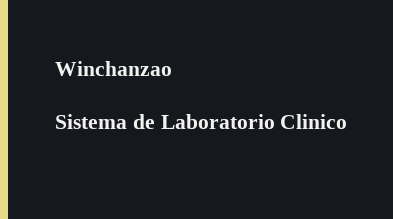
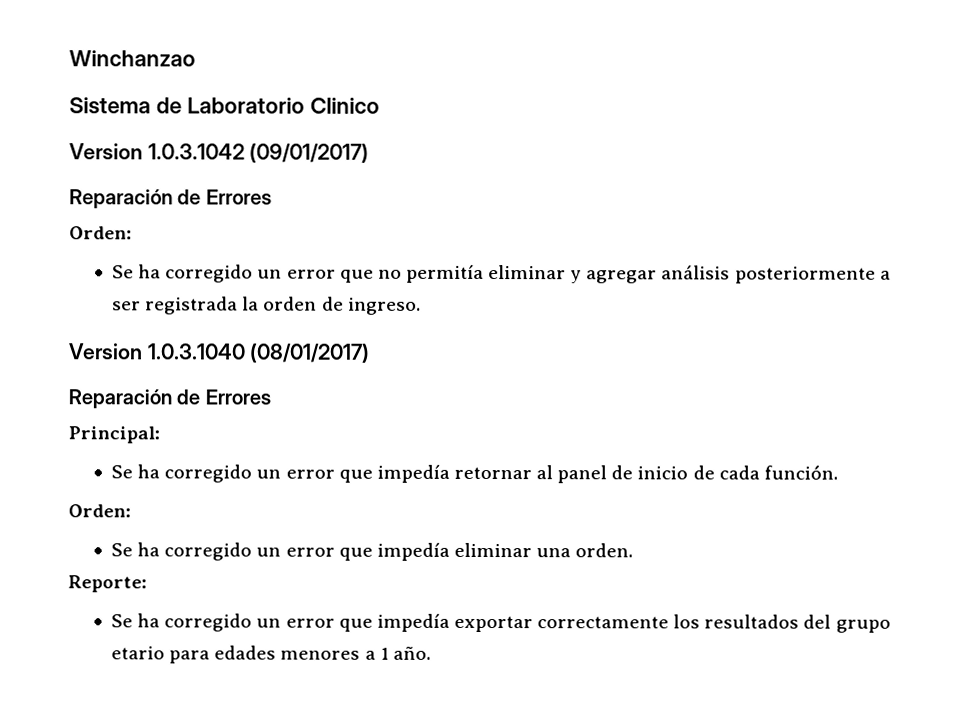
+ Version 1.0.3.1042 (09/01/2017)
+ Reparación de Errores
+ Orden:
+ Se ha corregido un error que no permitía eliminar y agregar análisis posteriormente a ser registrada la orden de ingreso.
+ Version 1.0.3.1040 (08/01/2017)
+ Reparación de Errores
+ Principal:
+ Se ha corregido un error que impedía retornar al panel de inicio de cada función.
+ Orden:
+ Se ha corregido un error que impedía eliminar una orden.
+ Reporte:
+ Se ha corregido un error que impedía exportar correctamente los resultados del grupo etario para edades menores a 1 año.

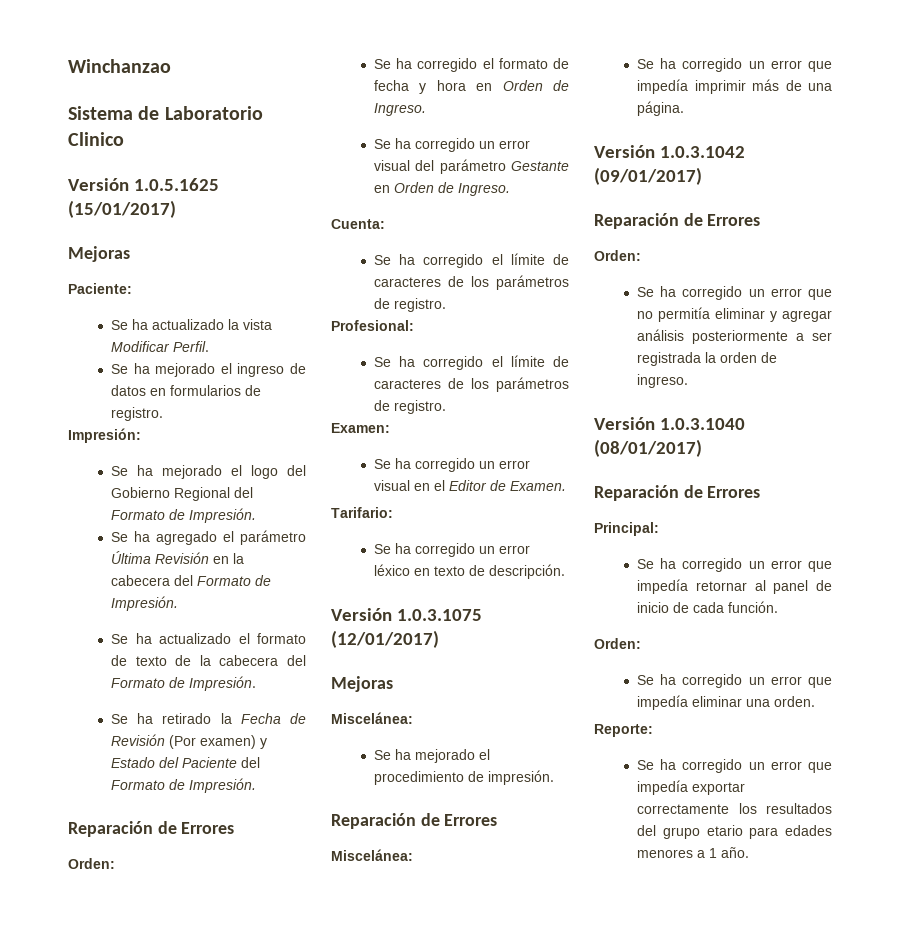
- Version 1.0.3.1042 (09/01/2017)
+ Versión 1.0.5.1625 (15/01/2017)
+ Mejoras
+ Paciente:
+ Se ha actualizado la vista Modificar Perfil.
+ Se ha mejorado el ingreso de datos en formularios de registro.
+ Impresión:
+ Se ha mejorado el logo del Gobierno Regional del Formato de Impresión.
+ Se ha agregado el parámetro Última Revisión en la cabecera del Formato de Impresión.
+ Se ha actualizado el formato de texto de la cabecera del Formato de Impresión.
+ Se ha retirado la Fecha de Revisión (Por examen) y Estado del Paciente del Formato de Impresión.
+ Reparación de Errores
+ Orden:
+ Se ha corregido el formato de fecha y hora en Orden de Ingreso.
+ Se ha corregido un error visual del parámetro Gestante en Orden de Ingreso.
+ Cuenta:
+ Se ha corregido el límite de caracteres de los parámetros de registro.
+ Profesional:
+ Se ha corregido el límite de caracteres de los parámetros de registro.
+ Examen:
+ Se ha corregido un error visual en el Editor de Examen.
+ Tarifario:
+ Se ha corregido un error léxico en texto de descripción.
+ Versión 1.0.3.1075 (12/01/2017)
+ Mejoras
+ Miscelánea:
+ Se ha mejorado el procedimiento de impresión.
+ Reparación de Errores
+ Miscelánea:
+ Se ha corregido un error que impedía imprimir más de una página.
+ Versión 1.0.3.1042 (09/01/2017)
- Version 1.0.3.1040 (08/01/2017)
+ Versión 1.0.3.1040 (08/01/2017)

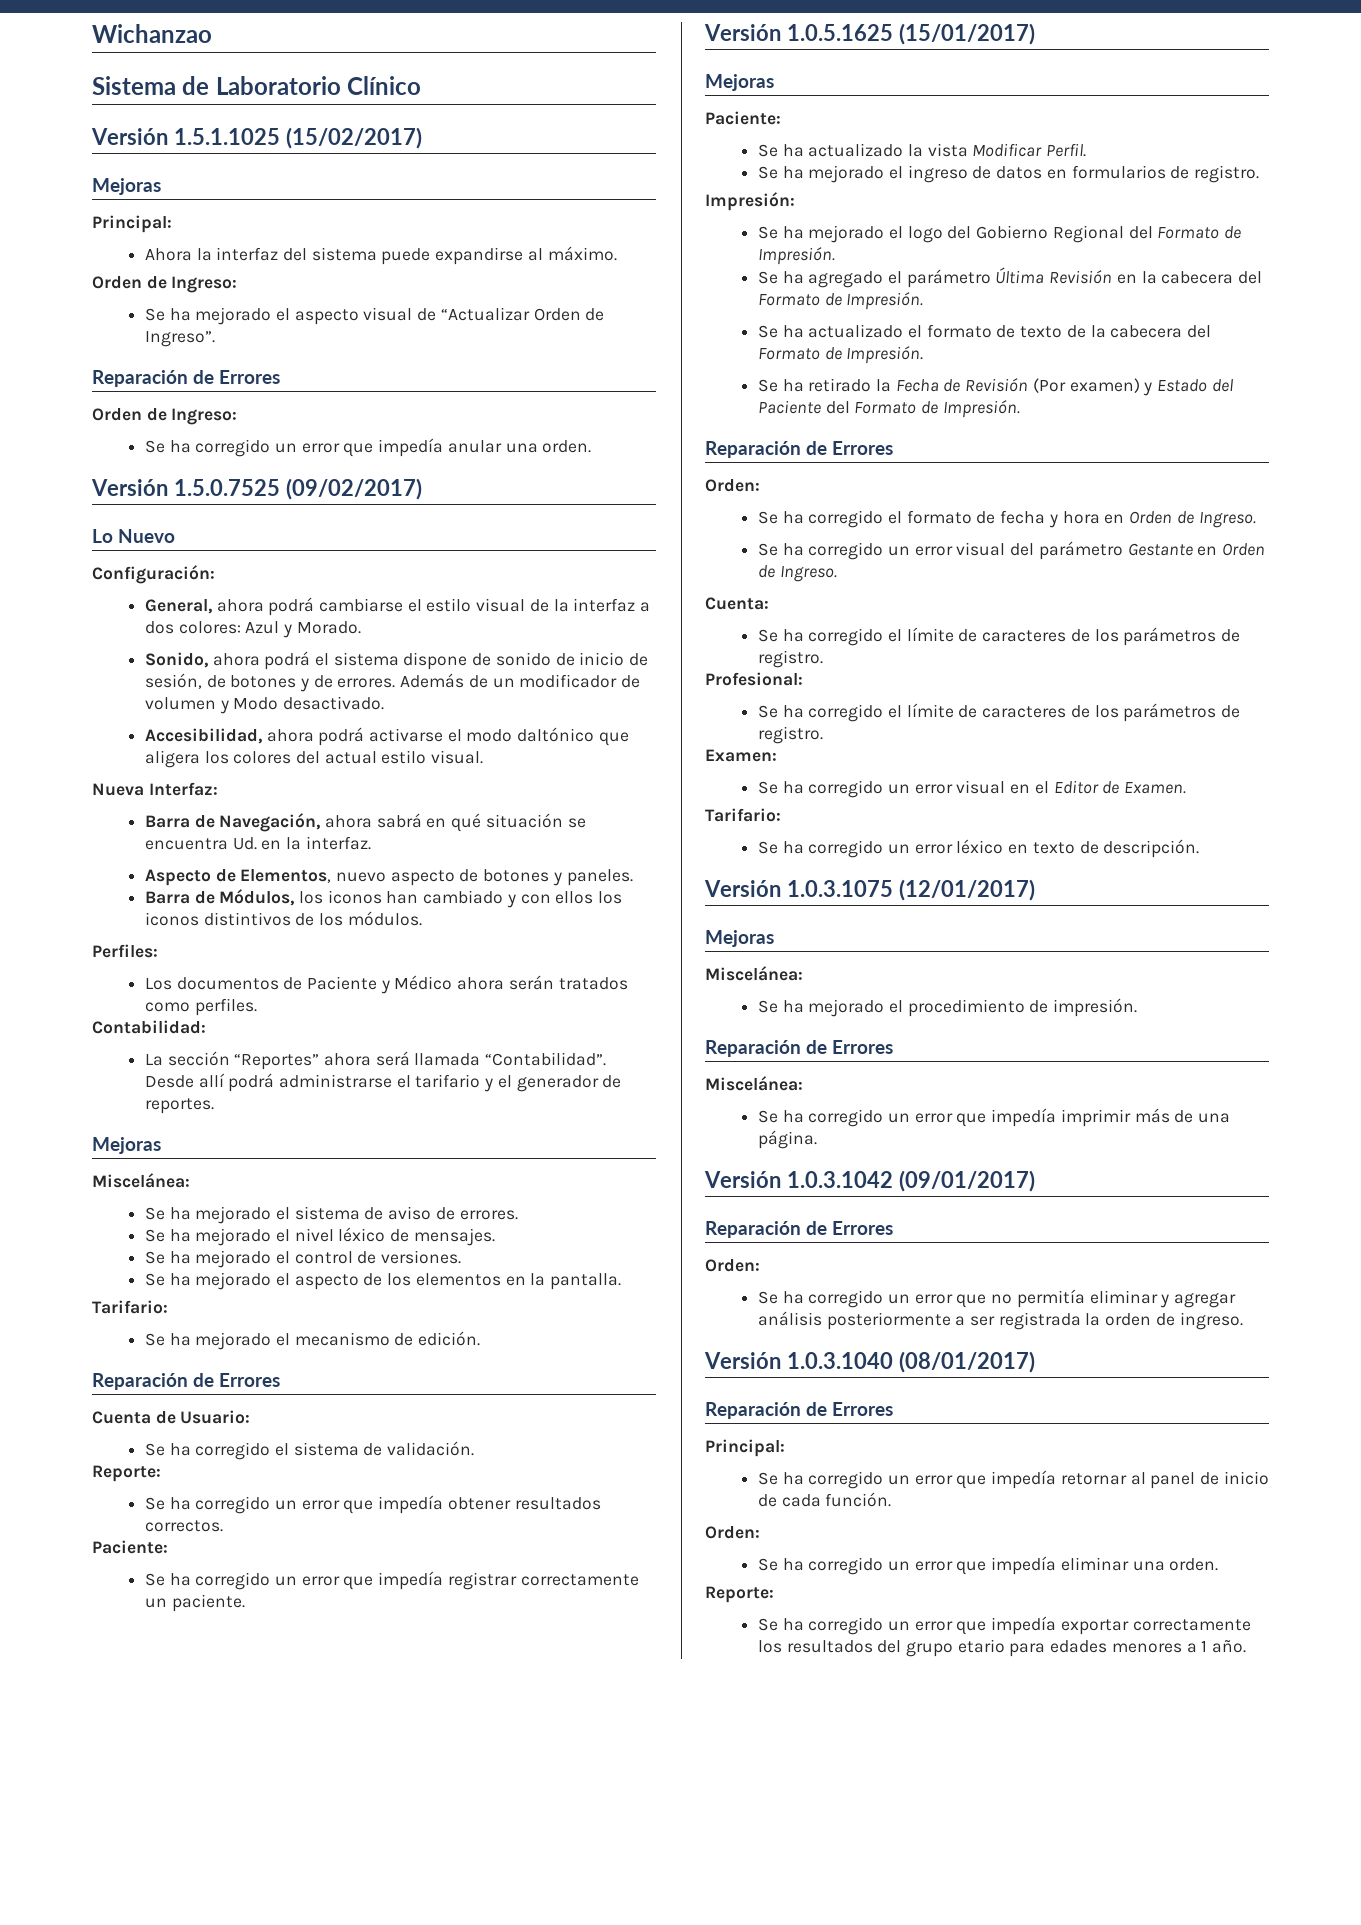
- Winchanzao
+ Wichanzao
- Sistema de Laboratorio Clinico
+ Sistema de Laboratorio Clínico
+ Versión 1.5.1.1025 (15/02/2017)
+ Mejoras
+ Principal:
+ Ahora la interfaz del sistema puede expandirse al máximo.
+ Orden de Ingreso:
+ Se ha mejorado el aspecto visual de “Actualizar Orden de Ingreso”.
+ Reparación de Errores
+ Orden de Ingreso:
+ Se ha corregido un error que impedía anular una orden.
+ Versión 1.5.0.7525 (09/02/2017)
+ Lo Nuevo
+ Configuración:
+ General, ahora podrá cambiarse el estilo visual de la interfaz a dos colores: Azul y Morado.
+ Sonido, ahora podrá el sistema dispone de sonido de inicio de sesión, de botones y de errores. Además de un modificador de volumen y Modo desactivado.
+ Accesibilidad, ahora podrá activarse el modo daltónico que aligera los colores del actual estilo visual.
+ Nueva Interfaz:
+ Barra de Navegación, ahora sabrá en qué situación se encuentra Ud. en la interfaz.
+ Aspecto de Elementos, nuevo aspecto de botones y paneles.
+ Barra de Módulos, los iconos han cambiado y con ellos los iconos distintivos de los módulos.
+ Perfiles:
+ Los documentos de Paciente y Médico ahora serán tratados como perfiles.
+ Contabilidad:
+ La sección “Reportes” ahora será llamada “Contabilidad”. Desde allí podrá administrarse el tarifario y el generador de reportes.
+ Mejoras
+ Miscelánea:
+ Se ha mejorado el sistema de aviso de errores.
+ Se ha mejorado el nivel léxico de mensajes.
+ Se ha mejorado el control de versiones.
+ Se ha mejorado el aspecto de los elementos en la pantalla.
+ Tarifario:
+ Se ha mejorado el mecanismo de edición.
+ Reparación de Errores
+ Cuenta de Usuario:
+ Se ha corregido el sistema de validación.
+ Reporte:
+ Se ha corregido un error que impedía obtener resultados correctos.
+ Paciente:
+ Se ha corregido un error que impedía registrar correctamente un paciente.

